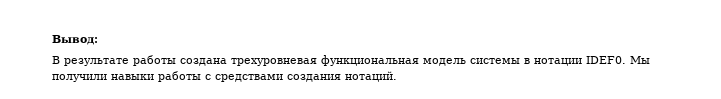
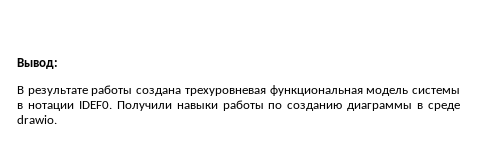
- Мы получили навыки работы с средствами создания нотаций.
+ Получили навыки работы по созданию диаграммы в среде drawio.

